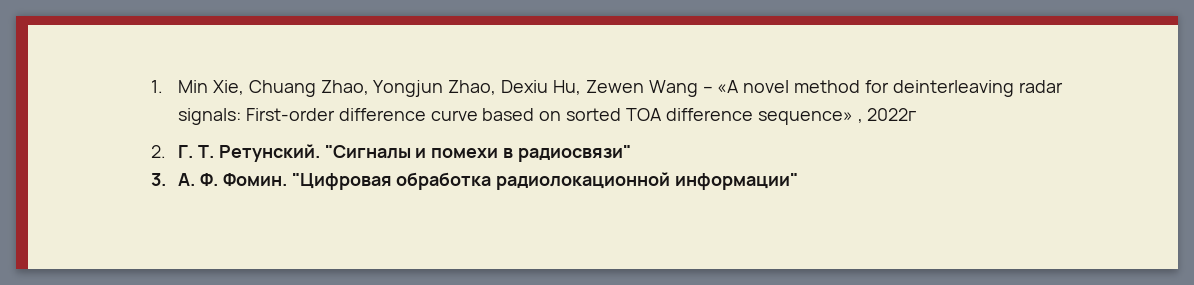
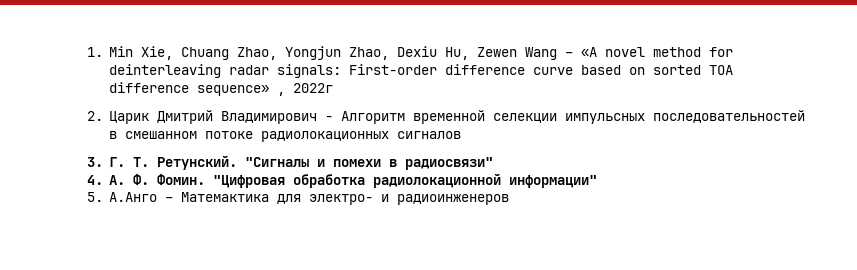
- 2. Г. Т. Ретунский.
+ 2. Царик Дмитрий Владимирович - Алгоритм временной селекции импульсных последовательностей в смешанном потоке радиолокационных сигналов
+ 3. Г. Т. Ретунский.
- 3. А. Ф. Фомин.
+ 4. А. Ф. Фомин.
+ 5. А.Анго – Матемактика для электро- и радиоинженеров

